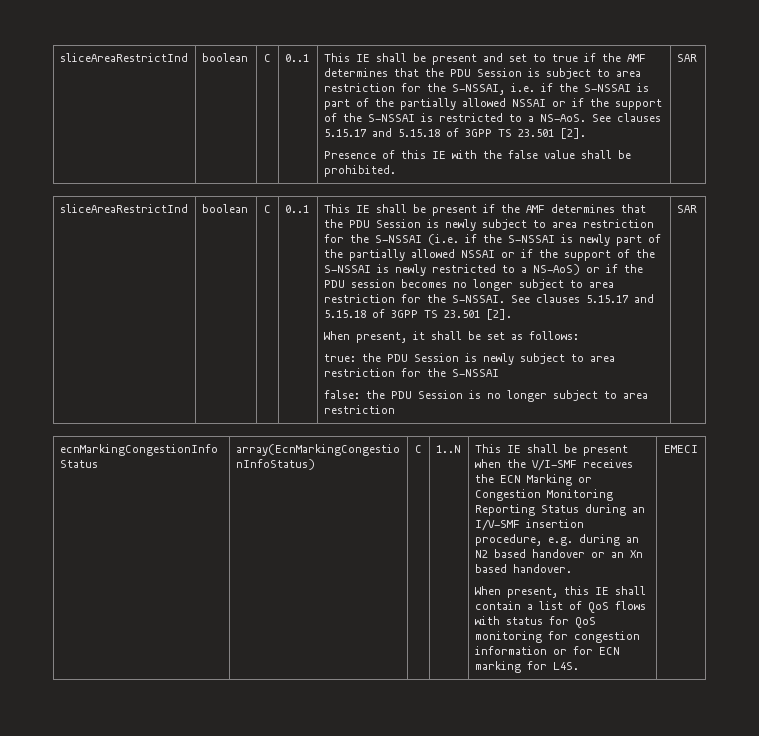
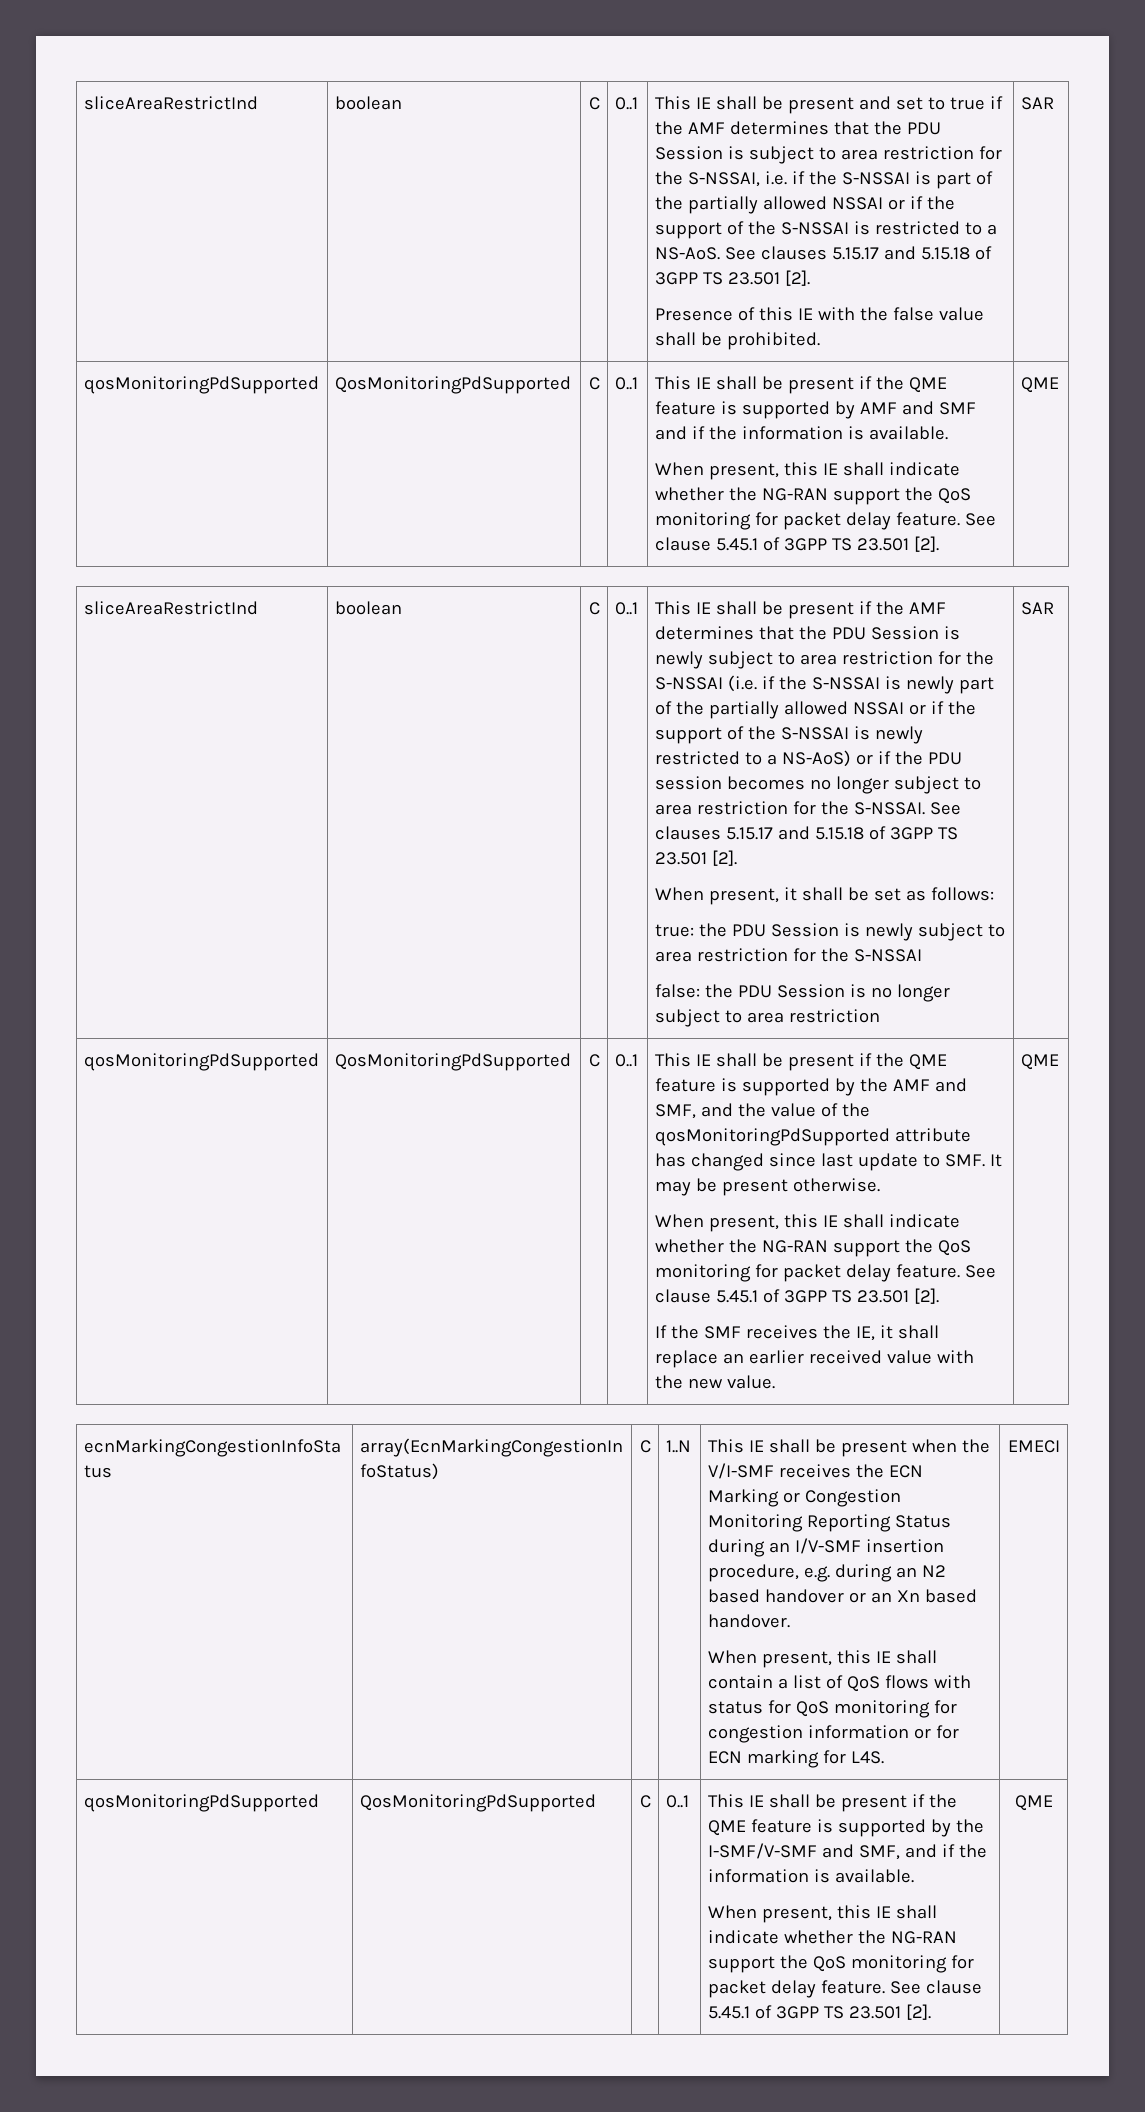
+ qosMonitoringPdSupported | QosMonitoringPdSupported | C | 0..1 | This IE shall be present if the QME feature is supported by AMF and SMF and if the information is available.
+ When present, this IE shall indicate whether the NG-RAN support the QoS monitoring for packet delay feature. See clause 5.45.1 of 3GPP TS 23.501 [2]. | QME
+ qosMonitoringPdSupported | QosMonitoringPdSupported | C | 0..1 | This IE shall be present if the QME feature is supported by the AMF and SMF, and the value of the qosMonitoringPdSupported attribute has changed since last update to SMF. It may be present otherwise.
+ When present, this IE shall indicate whether the NG-RAN support the QoS monitoring for packet delay feature. See clause 5.45.1 of 3GPP TS 23.501 [2].
+ If the SMF receives the IE, it shall replace an earlier received value with the new value. | QME
+ qosMonitoringPdSupported | QosMonitoringPdSupported | C | 0..1 | This IE shall be present if the QME feature is supported by the I-SMF/V-SMF and SMF, and if the information is available.
+ When present, this IE shall indicate whether the NG-RAN support the QoS monitoring for packet delay feature. See clause 5.45.1 of 3GPP TS 23.501 [2]. | QME

